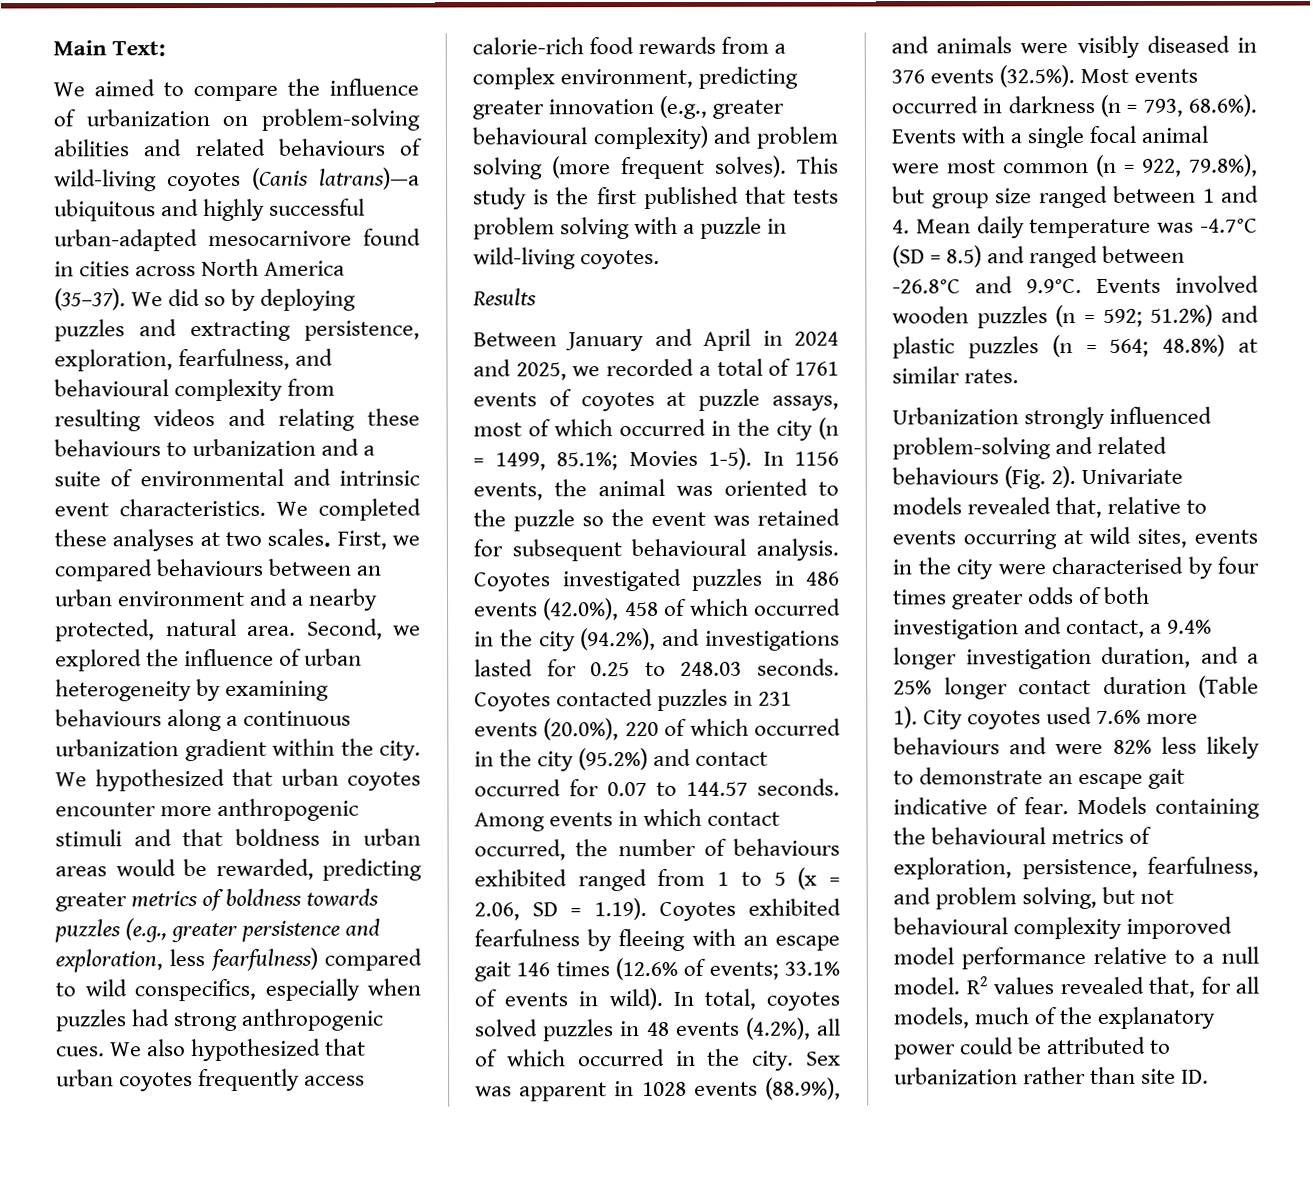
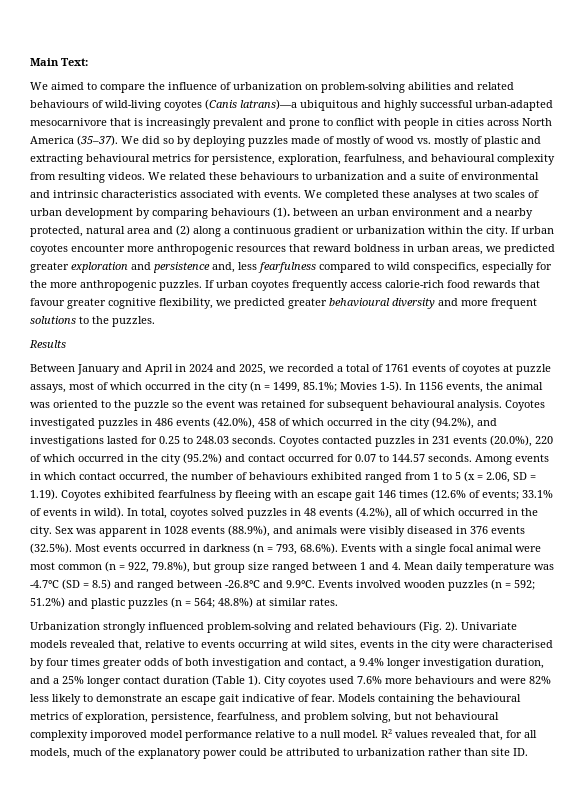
- We aimed to compare the influence of urbanization on problem-solving abilities and related behaviours of wild-living coyotes (Canis latrans)—a ubiquitous and highly successful urban-adapted mesocarnivore found in cities across North America (35–37).
+ We aimed to compare the influence of urbanization on problem-solving abilities and related behaviours of wild-living coyotes (Canis latrans)—a ubiquitous and highly successful urban-adapted mesocarnivore that is increasingly prevalent and prone to conflict with people in cities across North America (35–37).
- We did so by deploying puzzles and extracting persistence, exploration, fearfulness, and behavioural complexity from resulting videos and relating these behaviours to urbanization and a suite of environmental and intrinsic event characteristics.
+ We did so by deploying puzzles made of mostly of wood vs. mostly of plastic and extracting behavioural metrics for persistence, exploration, fearfulness, and behavioural complexity from resulting videos. We related these behaviours to urbanization and a suite of environmental and intrinsic characteristics associated with events.
- We completed these analyses at two scales. First, we compared behaviours between an urban environment and a nearby protected, natural area. Second, we explored the influence of urban heterogeneity by examining behaviours along a continuous urbanization gradient within the city. We hypothesized that urban coyotes encounter more anthropogenic stimuli and that boldness in urban areas would be rewarded, predicting greater metrics of boldness towards puzzles (e.g., greater persistence and exploration, less fearfulness) compared to wild conspecifics, especially when puzzles had strong anthropogenic cues. We also hypothesized that urban coyotes frequently access calorie-rich food rewards from a complex environment, predicting greater innovation (e.g., greater behavioural complexity) and problem solving (more frequent solves). This study is the first published that tests problem solving with a puzzle in wild-living coyotes.
+ We completed these analyses at two scales of urban development by comparing behaviours (1). between an urban environment and a nearby protected, natural area and (2) along a continuous gradient or urbanization within the city. If urban coyotes encounter more anthropogenic resources that reward boldness in urban areas, we predicted greater exploration and persistence and, less fearfulness compared to wild conspecifics, especially for the more anthropogenic puzzles. If urban coyotes frequently access calorie-rich food rewards that favour greater cognitive flexibility, we predicted greater behavioural diversity and more frequent solutions to the puzzles.

